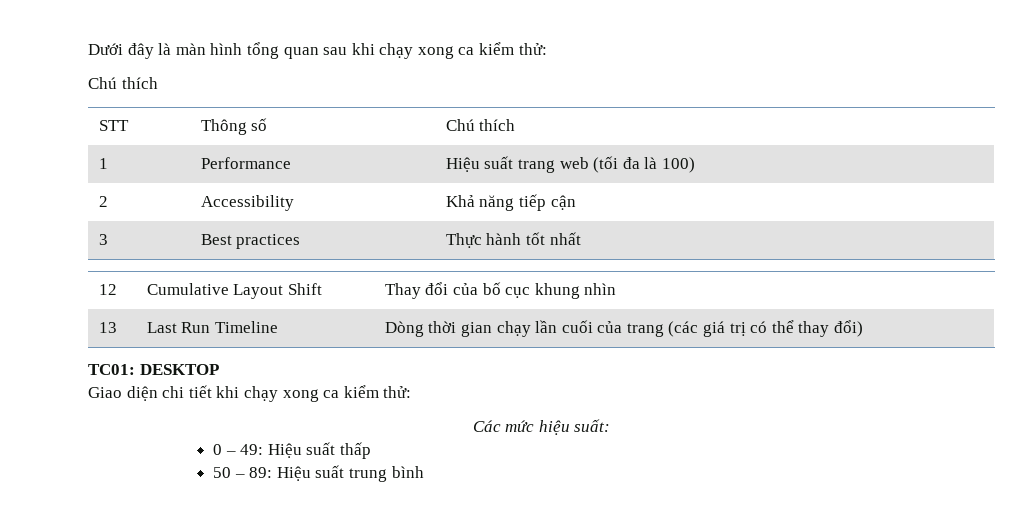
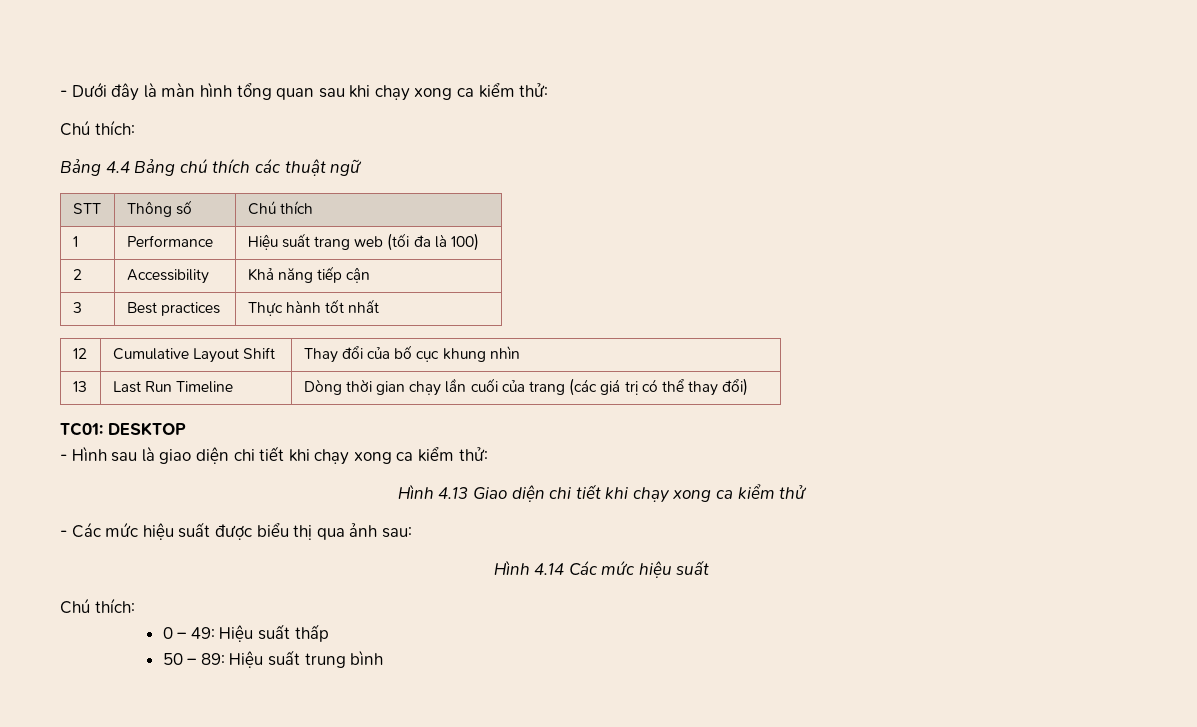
- Dưới đây là màn hình tổng quan sau khi chạy xong ca kiểm thử:
- Chú thích
+ - Dưới đây là màn hình tổng quan sau khi chạy xong ca kiểm thử:
+ Chú thích:
+ Bảng 4.4 Bảng chú thích các thuật ngữ
- Giao diện chi tiết khi chạy xong ca kiểm thử:
+ - Hình sau là giao diện chi tiết khi chạy xong ca kiểm thử:
- Các mức hiệu suất:
+ Hình 4.13 Giao diện chi tiết khi chạy xong ca kiểm thử
+ - Các mức hiệu suất được biểu thị qua ảnh sau:
+ Hình 4.14 Các mức hiệu suất
+ Chú thích:

